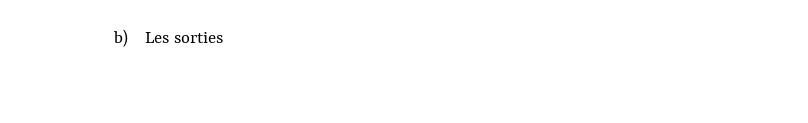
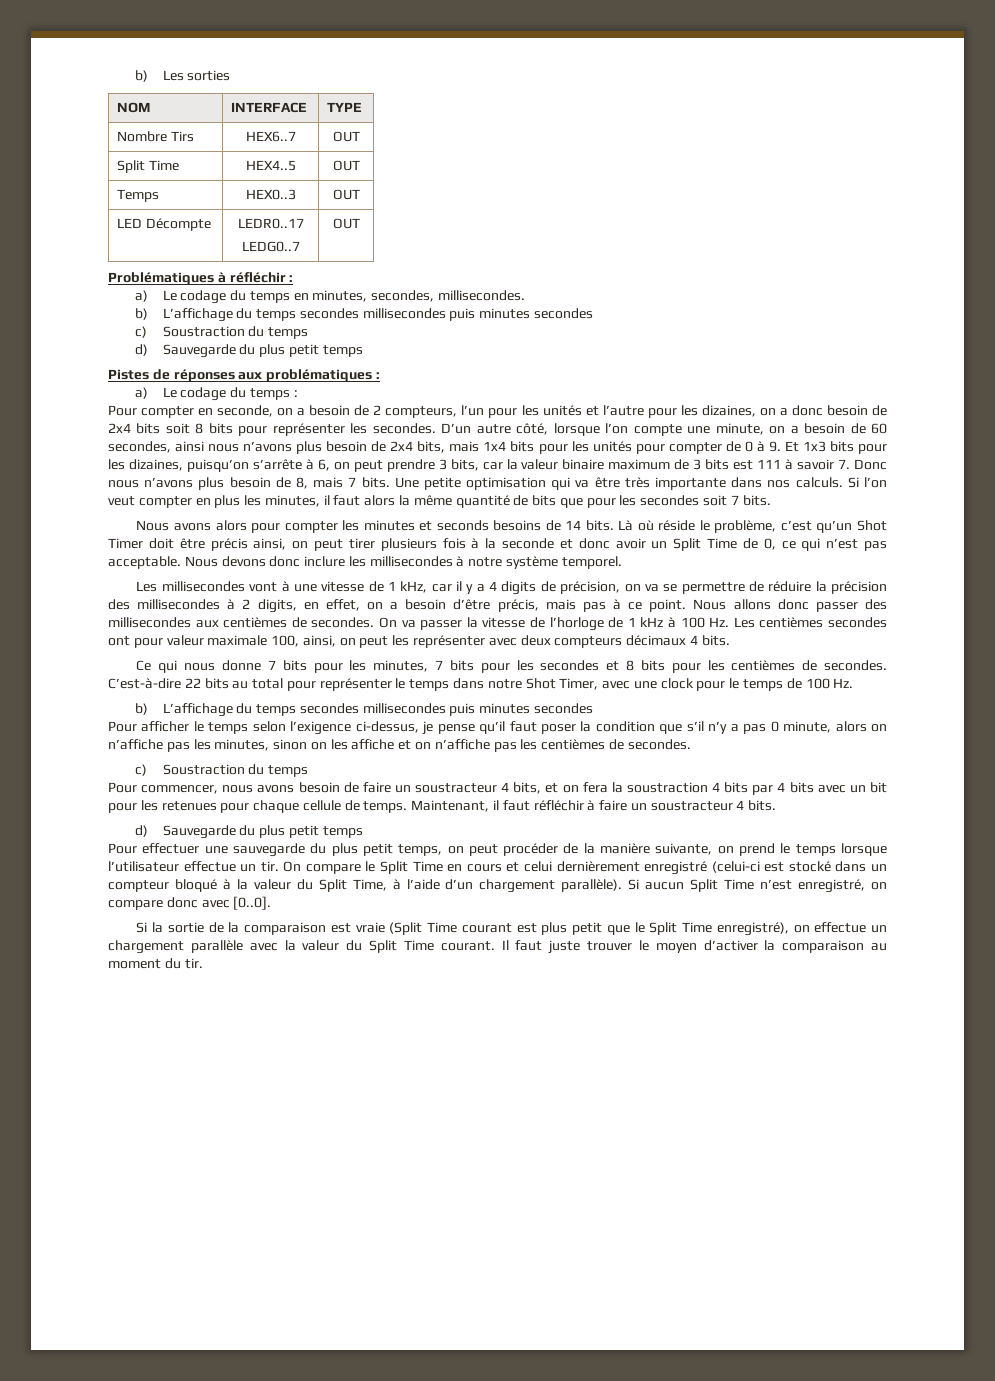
+ NOM | INTERFACE | TYPE
+ Nombre Tirs | HEX6..7 | OUT
+ Split Time | HEX4..5 | OUT
+ Temps | HEX0..3 | OUT
+ LED Décompte | LEDR0..17
+ LEDG0..7 | OUT
+ Problématiques à réfléchir :
+ a) Le codage du temps en minutes, secondes, millisecondes.
+ b) L’affichage du temps secondes millisecondes puis minutes secondes
+ c) Soustraction du temps
+ d) Sauvegarde du plus petit temps
+ Pistes de réponses aux problématiques :
+ a) Le codage du temps :
+ Pour compter en seconde, on a besoin de 2 compteurs, l’un pour les unités et l’autre pour les dizaines, on a donc besoin de 2x4 bits soit 8 bits pour représenter les secondes. D’un autre côté, lorsque l’on compte une minute, on a besoin de 60 secondes, ainsi nous n’avons plus besoin de 2x4 bits, mais 1x4 bits pour les unités pour compter de 0 à 9. Et 1x3 bits pour les dizaines, puisqu’on s’arrête à 6, on peut prendre 3 bits, car la valeur binaire maximum de 3 bits est 111 à savoir 7. Donc nous n’avons plus besoin de 8, mais 7 bits. Une petite optimisation qui va être très importante dans nos calculs. Si l’on veut compter en plus les minutes, il faut alors la même quantité de bits que pour les secondes soit 7 bits.
+ Nous avons alors pour compter les minutes et seconds besoins de 14 bits. Là où réside le problème, c’est qu’un Shot Timer doit être précis ainsi, on peut tirer plusieurs fois à la seconde et donc avoir un Split Time de 0, ce qui n’est pas acceptable. Nous devons donc inclure les millisecondes à notre système temporel.
+ Les millisecondes vont à une vitesse de 1 kHz, car il y a 4 digits de précision, on va se permettre de réduire la précision des millisecondes à 2 digits, en effet, on a besoin d’être précis, mais pas à ce point. Nous allons donc passer des millisecondes aux centièmes de secondes. On va passer la vitesse de l’horloge de 1 kHz à 100 Hz. Les centièmes secondes ont pour valeur maximale 100, ainsi, on peut les représenter avec deux compteurs décimaux 4 bits.
+ Ce qui nous donne 7 bits pour les minutes, 7 bits pour les secondes et 8 bits pour les centièmes de secondes. C’est-à-dire 22 bits au total pour représenter le temps dans notre Shot Timer, avec une clock pour le temps de 100 Hz.
+ b) L’affichage du temps secondes millisecondes puis minutes secondes
+ Pour afficher le temps selon l’exigence ci-dessus, je pense qu’il faut poser la condition que s’il n’y a pas 0 minute, alors on n’affiche pas les minutes, sinon on les affiche et on n’affiche pas les centièmes de secondes.
+ c) Soustraction du temps
+ Pour commencer, nous avons besoin de faire un soustracteur 4 bits, et on fera la soustraction 4 bits par 4 bits avec un bit pour les retenues pour chaque cellule de temps. Maintenant, il faut réfléchir à faire un soustracteur 4 bits.
+ d) Sauvegarde du plus petit temps
+ Pour effectuer une sauvegarde du plus petit temps, on peut procéder de la manière suivante, on prend le temps lorsque l’utilisateur effectue un tir. On compare le Split Time en cours et celui dernièrement enregistré (celui-ci est stocké dans un compteur bloqué à la valeur du Split Time, à l’aide d’un chargement parallèle). Si aucun Split Time n’est enregistré, on compare donc avec [0..0].
+ Si la sortie de la comparaison est vraie (Split Time courant est plus petit que le Split Time enregistré), on effectue un chargement parallèle avec la valeur du Split Time courant. Il faut juste trouver le moyen d’activer la comparaison au moment du tir.

